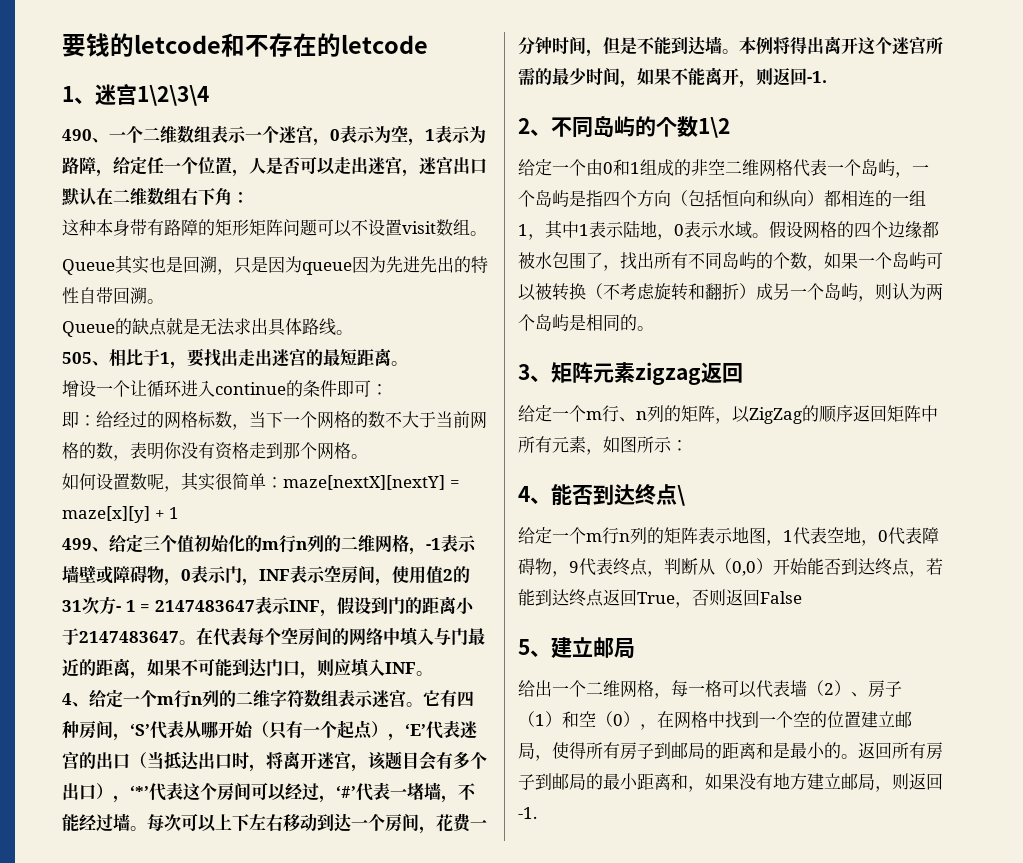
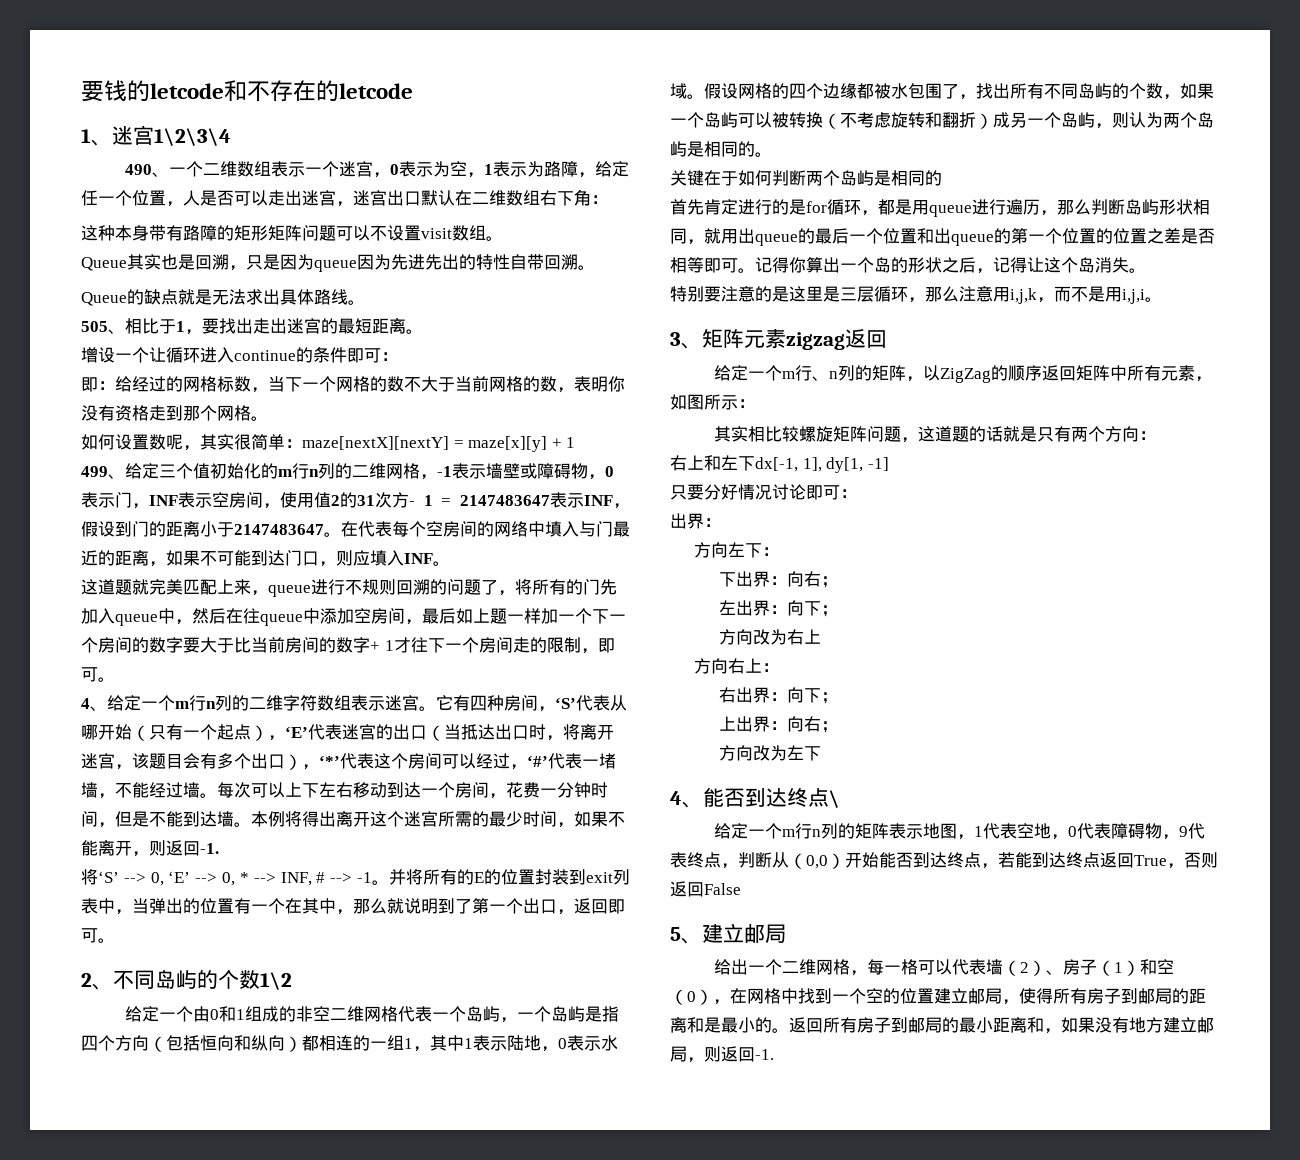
+ 这道题就完美匹配上来，queue进行不规则回溯的问题了，将所有的门先加入queue中，然后在往queue中添加空房间，最后如上题一样加一个下一个房间的数字要大于比当前房间的数字+ 1才往下一个房间走的限制，即可。
+ 将‘S’ --> 0, ‘E’ --> 0, * --> INF, # --> -1。并将所有的E的位置封装到exit列表中，当弹出的位置有一个在其中，那么就说明到了第一个出口，返回即可。
+ 关键在于如何判断两个岛屿是相同的
+ 首先肯定进行的是for循环，都是用queue进行遍历，那么判断岛屿形状相同，就用出queue的最后一个位置和出queue的第一个位置的位置之差是否相等即可。记得你算出一个岛的形状之后，记得让这个岛消失。
+ 特别要注意的是这里是三层循环，那么注意用i,j,k，而不是用i,j,i。
+ 其实相比较螺旋矩阵问题，这道题的话就是只有两个方向：
+ 右上和左下dx[-1, 1], dy[1, -1]
+ 只要分好情况讨论即可：
+ 出界：
+ 方向左下：
+ 下出界：向右；
+ 左出界：向下；
+ 方向改为右上
+ 方向右上：
+ 右出界：向下；
+ 上出界：向右；
+ 方向改为左下

